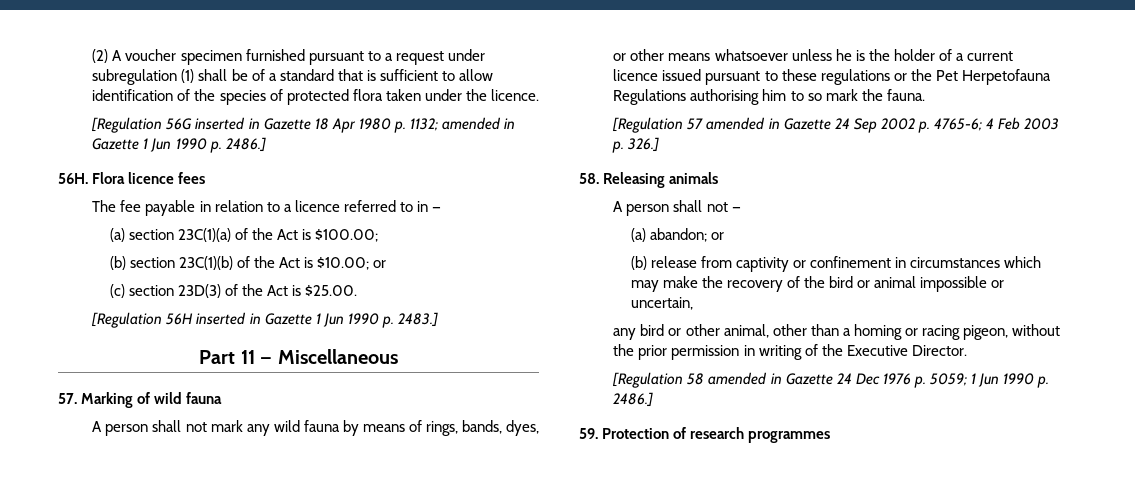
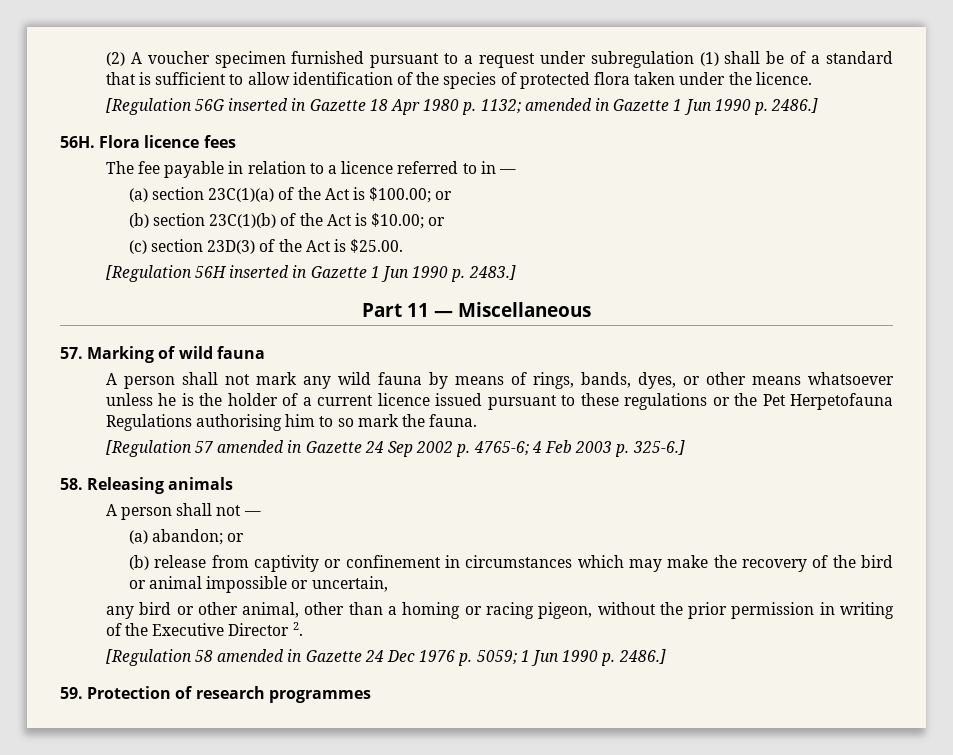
- (a) section 23C(1)(a) of the Act is $100.00;
+ (a) section 23C(1)(a) of the Act is $100.00; or
- [Regulation 57 amended in Gazette 24 Sep 2002 p. 4765-6; 4 Feb 2003 p. 326.]
+ [Regulation 57 amended in Gazette 24 Sep 2002 p. 4765-6; 4 Feb 2003 p. 325-6.]
- any bird or other animal, other than a homing or racing pigeon, without the prior permission in writing of the Executive Director.
+ any bird or other animal, other than a homing or racing pigeon, without the prior permission in writing of the Executive Director 2.

